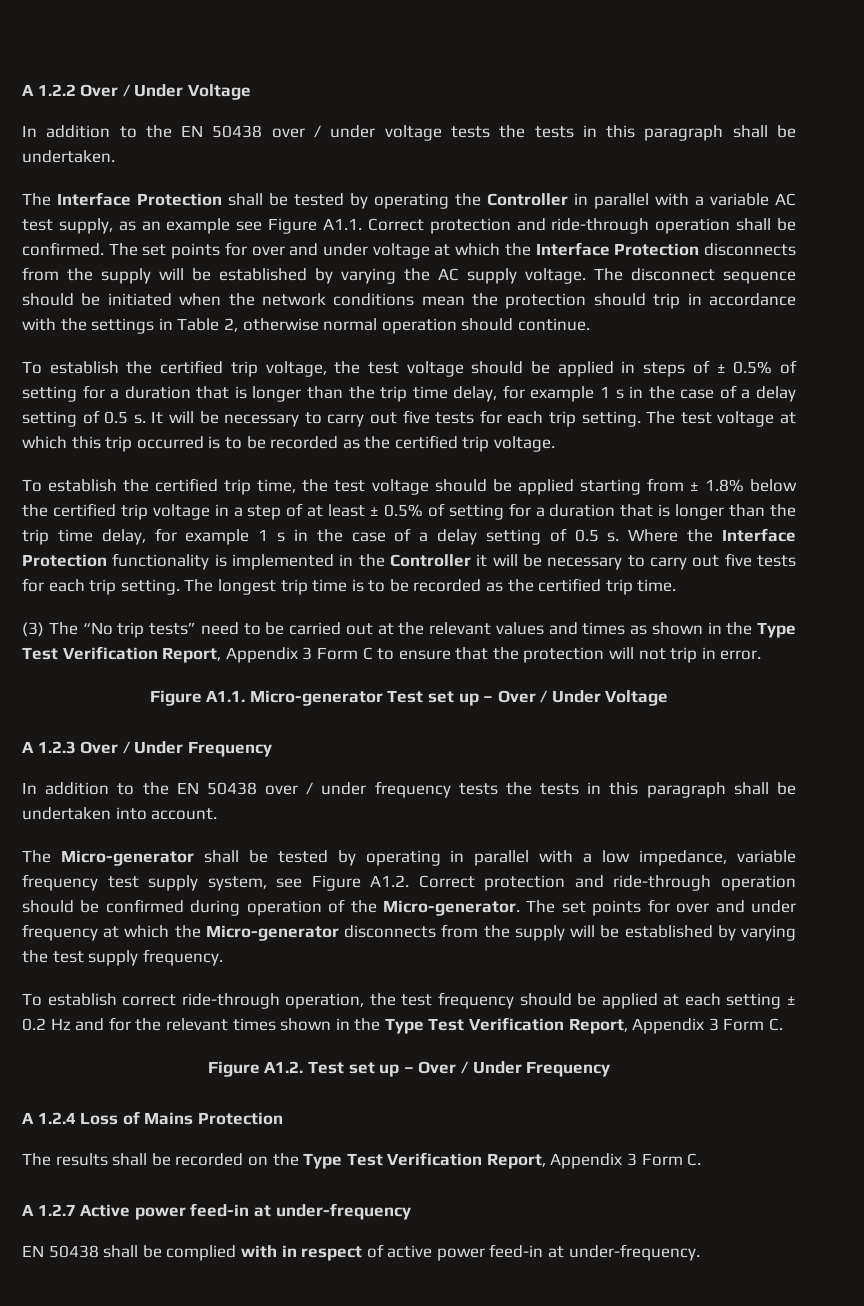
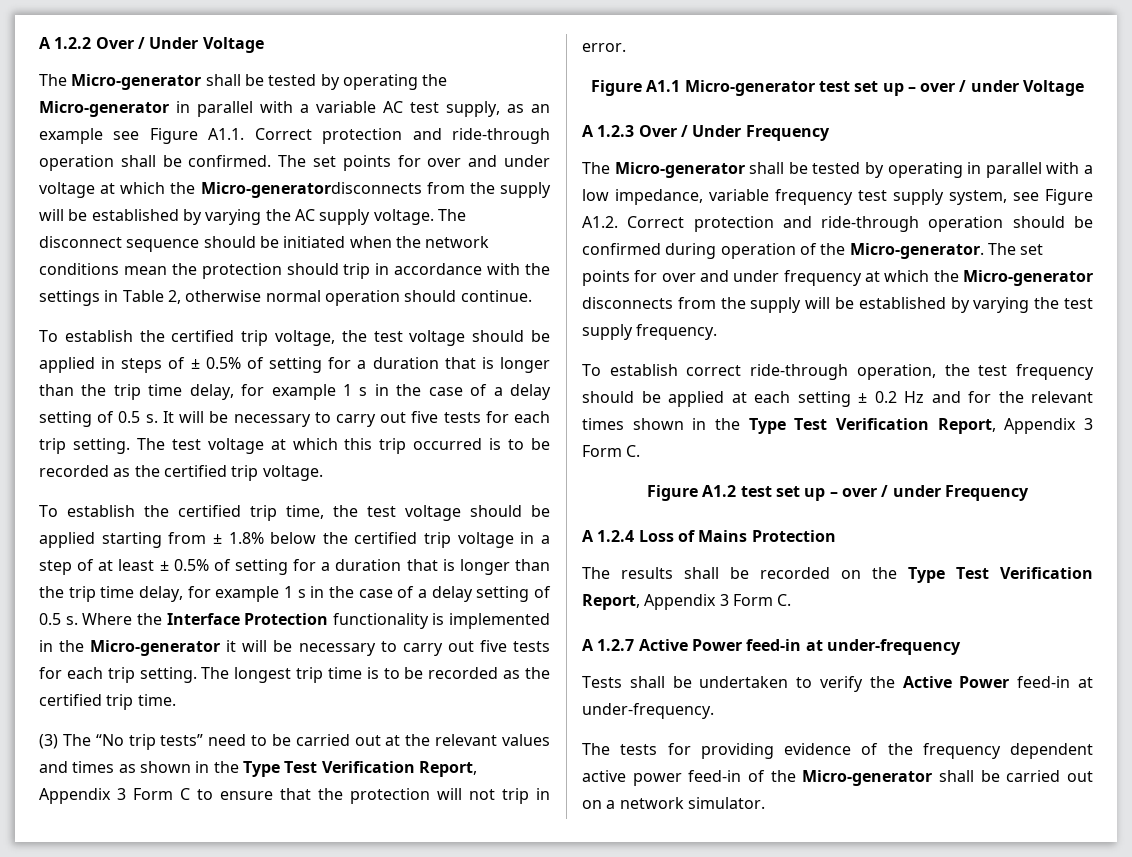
- In addition to the EN 50438 over / under voltage tests the tests in this paragraph shall be undertaken.
- The Interface Protection shall be tested by operating the Controller in parallel with a variable AC test supply, as an example see Figure A1.1. Correct protection and ride-through operation shall be confirmed.
+ The Micro-generator shall be tested by operating the Micro-generator in parallel with a variable AC test supply, as an example see Figure A1.1. Correct protection and ride-through operation shall be confirmed.
- The set points for over and under voltage at which the Interface Protection disconnects from the supply will be established by varying the AC supply voltage.
+ The set points for over and under voltage at which the Micro-generatordisconnects from the supply will be established by varying the AC supply voltage.
- Where the Interface Protection functionality is implemented in the Controller it will be necessary to carry out five tests for each trip setting.
+ Where the Interface Protection functionality is implemented in the Micro-generator it will be necessary to carry out five tests for each trip setting.
- Figure A1.1. Micro-generator Test set up – Over / Under Voltage
+ Figure A1.1 Micro-generator test set up – over / under Voltage
- In addition to the EN 50438 over / under frequency tests the tests in this paragraph shall be undertaken into account.
- Figure A1.2. Test set up – Over / Under Frequency
+ Figure A1.2 test set up – over / under Frequency
- A 1.2.7 Active power feed-in at under-frequency
+ A 1.2.7 Active Power feed-in at under-frequency
- EN 50438 shall be complied with in respect of active power feed-in at under-frequency.
+ Tests shall be undertaken to verify the Active Power feed-in at under-frequency.
+ The tests for providing evidence of the frequency dependent active power feed-in of the Micro-generator shall be carried out on a network simulator.

